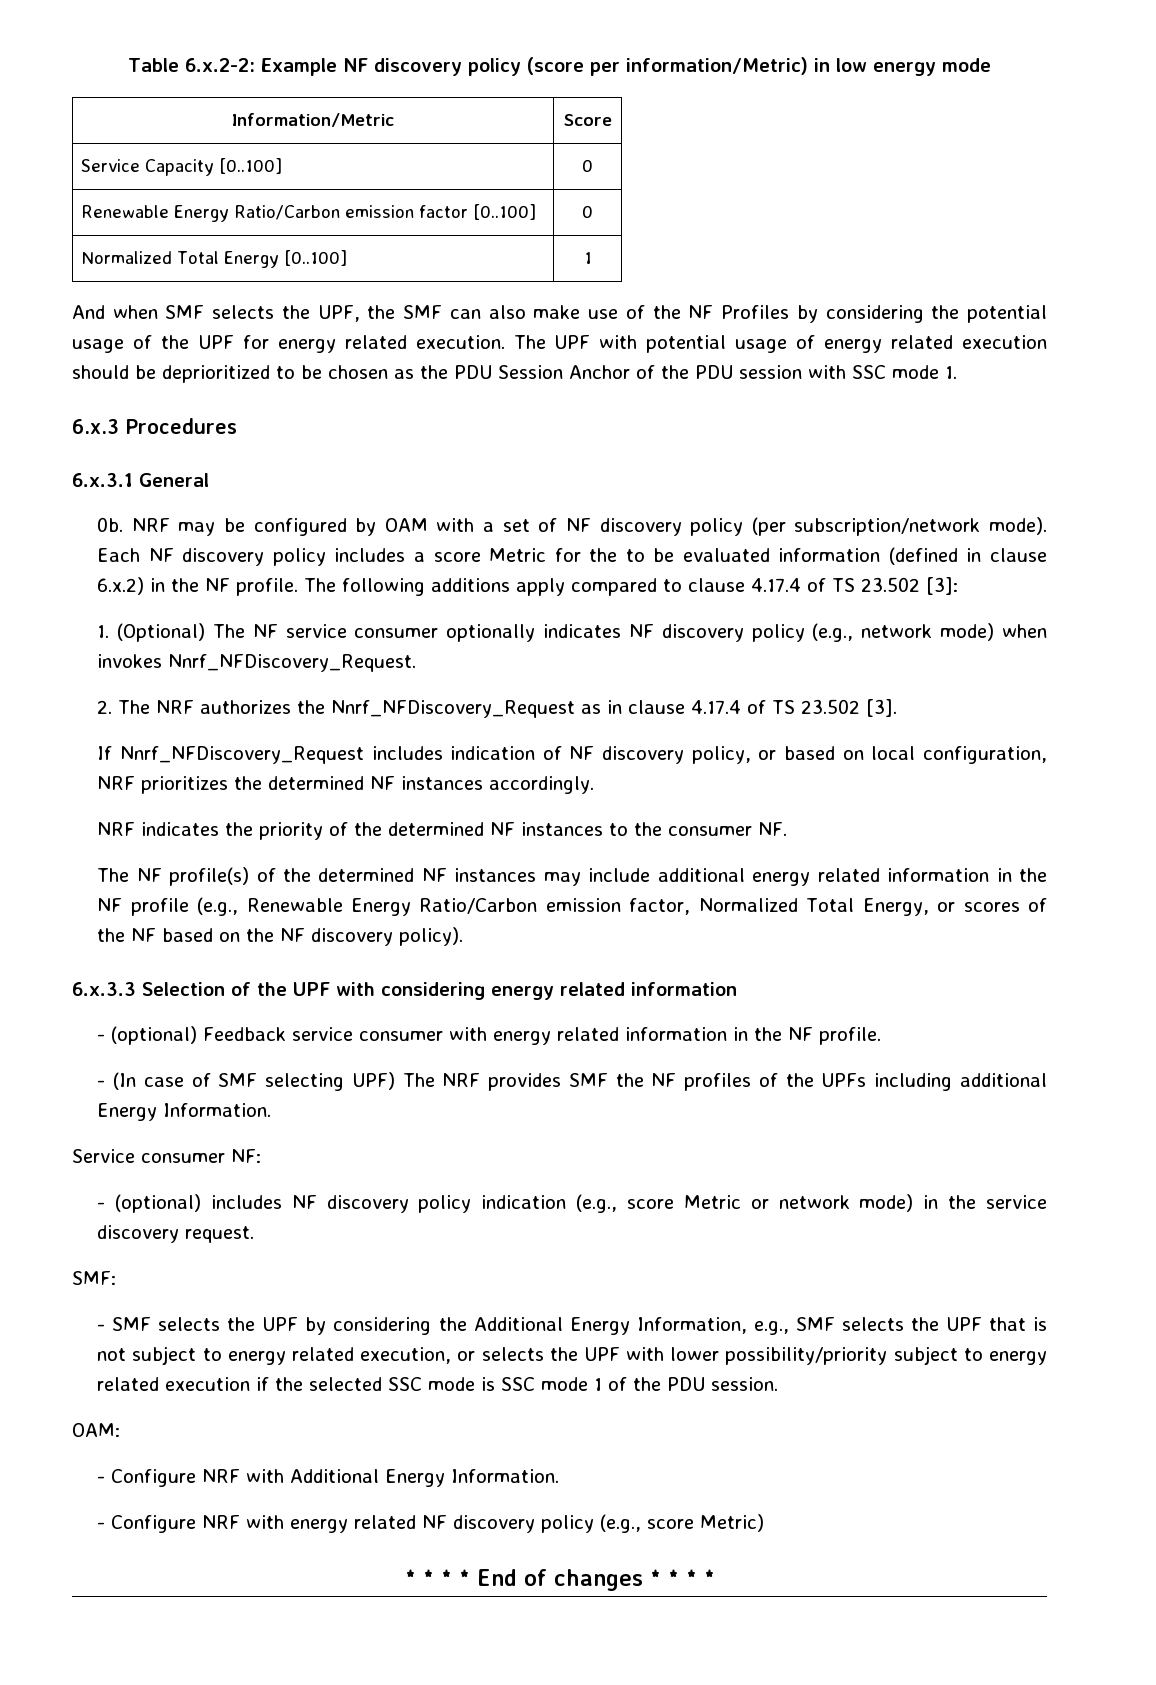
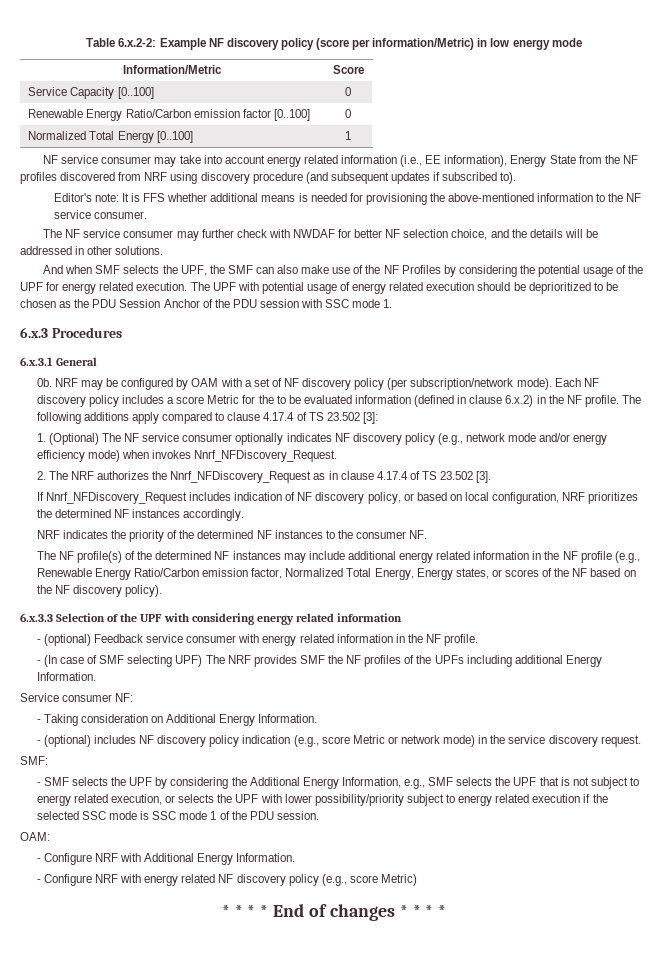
+ NF service consumer may take into account energy related information (i.e., EE information), Energy State from the NF profiles discovered from NRF using discovery procedure (and subsequent updates if subscribed to).
+ Editor's note: It is FFS whether additional means is needed for provisioning the above-mentioned information to the NF service consumer.
+ The NF service consumer may further check with NWDAF for better NF selection choice, and the details will be addressed in other solutions.
- 1. (Optional) The NF service consumer optionally indicates NF discovery policy (e.g., network mode) when invokes Nnrf_NFDiscovery_Request.
+ 1. (Optional) The NF service consumer optionally indicates NF discovery policy (e.g., network mode and/or energy efficiency mode) when invokes Nnrf_NFDiscovery_Request.
- The NF profile(s) of the determined NF instances may include additional energy related information in the NF profile (e.g., Renewable Energy Ratio/Carbon emission factor, Normalized Total Energy, or scores of the NF based on the NF discovery policy).
+ The NF profile(s) of the determined NF instances may include additional energy related information in the NF profile (e.g., Renewable Energy Ratio/Carbon emission factor, Normalized Total Energy, Energy states, or scores of the NF based on the NF discovery policy).
+ - Taking consideration on Additional Energy Information.

